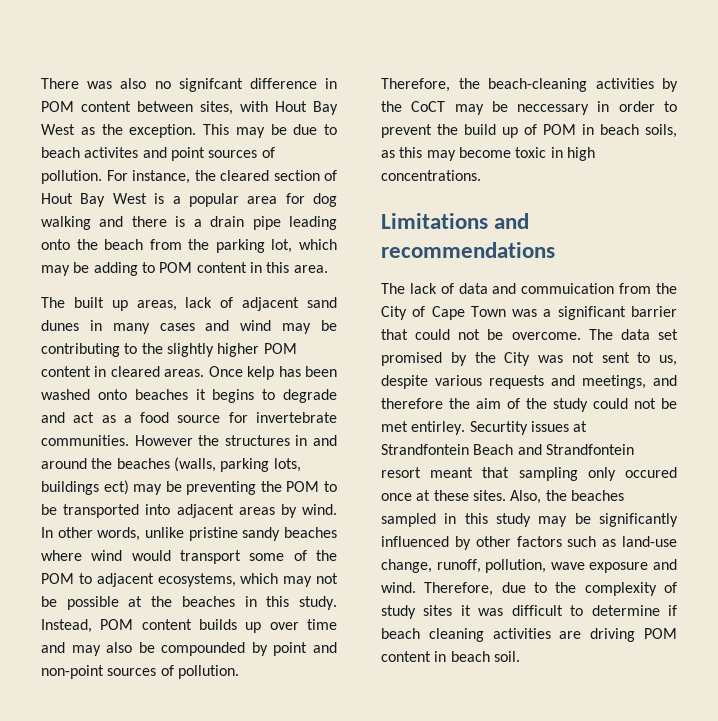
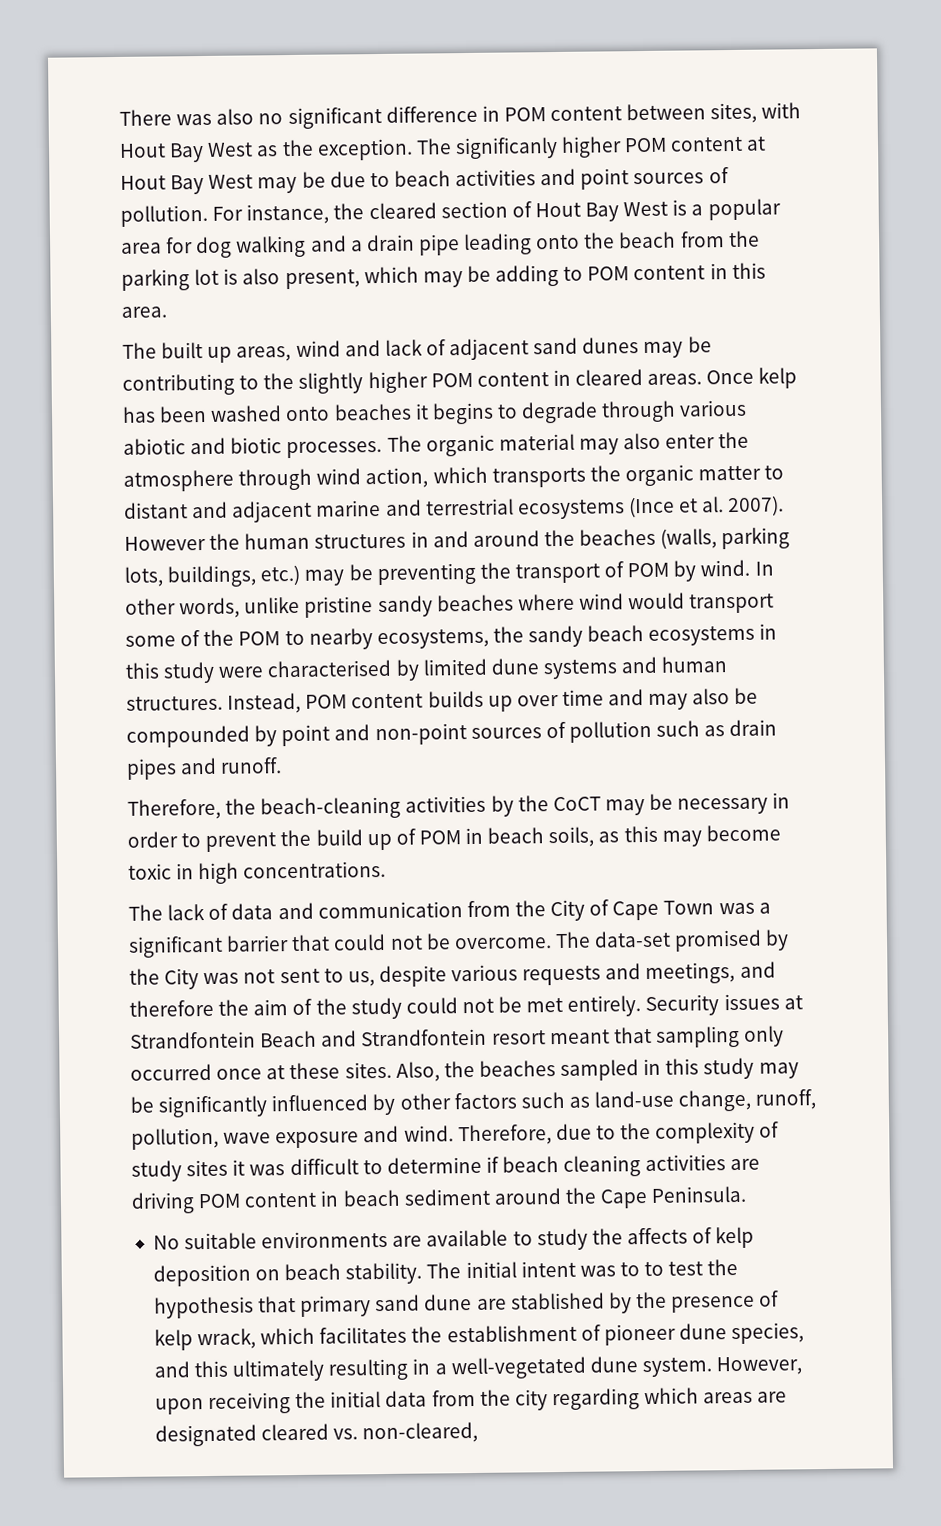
- There was also no signifcant difference in POM content between sites, with Hout Bay West as the exception.
+ There was also no significant difference in POM content between sites, with Hout Bay West as the exception.
- This may be due to beach activites and point sources of pollution.
+ The significanly higher POM content at Hout Bay West may be due to beach activities and point sources of pollution.
- For instance, the cleared section of Hout Bay West is a popular area for dog walking and there is a drain pipe leading onto the beach from the parking lot, which may be adding to POM content in this area.
+ For instance, the cleared section of Hout Bay West is a popular area for dog walking and a drain pipe leading onto the beach from the parking lot is also present, which may be adding to POM content in this area.
- The built up areas, lack of adjacent sand dunes in many cases and wind may be contributing to the slightly higher POM content in cleared areas.
+ The built up areas, wind and lack of adjacent sand dunes may be contributing to the slightly higher POM content in cleared areas.
- Once kelp has been washed onto beaches it begins to degrade and act as a food source for invertebrate communities.
+ Once kelp has been washed onto beaches it begins to degrade through various abiotic and biotic processes. The organic material may also enter the atmosphere through wind action, which transports the organic matter to distant and adjacent marine and terrestrial ecosystems (Ince et al. 2007).
- However the structures in and around the beaches (walls, parking lots, buildings ect) may be preventing the POM to be transported into adjacent areas by wind.
+ However the human structures in and around the beaches (walls, parking lots, buildings, etc.) may be preventing the transport of POM by wind.
- In other words, unlike pristine sandy beaches where wind would transport some of the POM to adjacent ecosystems, which may not be possible at the beaches in this study.
+ In other words, unlike pristine sandy beaches where wind would transport some of the POM to nearby ecosystems, the sandy beach ecosystems in this study were characterised by limited dune systems and human structures.
- Instead, POM content builds up over time and may also be compounded by point and non-point sources of pollution.
+ Instead, POM content builds up over time and may also be compounded by point and non-point sources of pollution such as drain pipes and runoff.
- Therefore, the beach-cleaning activities by the CoCT may be neccessary in order to prevent the build up of POM in beach soils, as this may become toxic in high concentrations.
+ Therefore, the beach-cleaning activities by the CoCT may be necessary in order to prevent the build up of POM in beach soils, as this may become toxic in high concentrations.
- Limitations and recommendations
- The lack of data and commuication from the City of Cape Town was a significant barrier that could not be overcome.
+ The lack of data and communication from the City of Cape Town was a significant barrier that could not be overcome.
- The data set promised by the City was not sent to us, despite various requests and meetings, and therefore the aim of the study could not be met entirley. Securtity issues at Strandfontein Beach and Strandfontein resort meant that sampling only occured once at these sites.
+ The data-set promised by the City was not sent to us, despite various requests and meetings, and therefore the aim of the study could not be met entirely. Security issues at Strandfontein Beach and Strandfontein resort meant that sampling only occurred once at these sites.
- Therefore, due to the complexity of study sites it was difficult to determine if beach cleaning activities are driving POM content in beach soil.
+ Therefore, due to the complexity of study sites it was difficult to determine if beach cleaning activities are driving POM content in beach sediment around the Cape Peninsula.
+ No suitable environments are available to study the affects of kelp deposition on beach stability. The initial intent was to to test the hypothesis that primary sand dune are stablished by the presence of kelp wrack, which facilitates the establishment of pioneer dune species, and this ultimately resulting in a well-vegetated dune system. However, upon receiving the initial data from the city regarding which areas are designated cleared vs. non-cleared,

